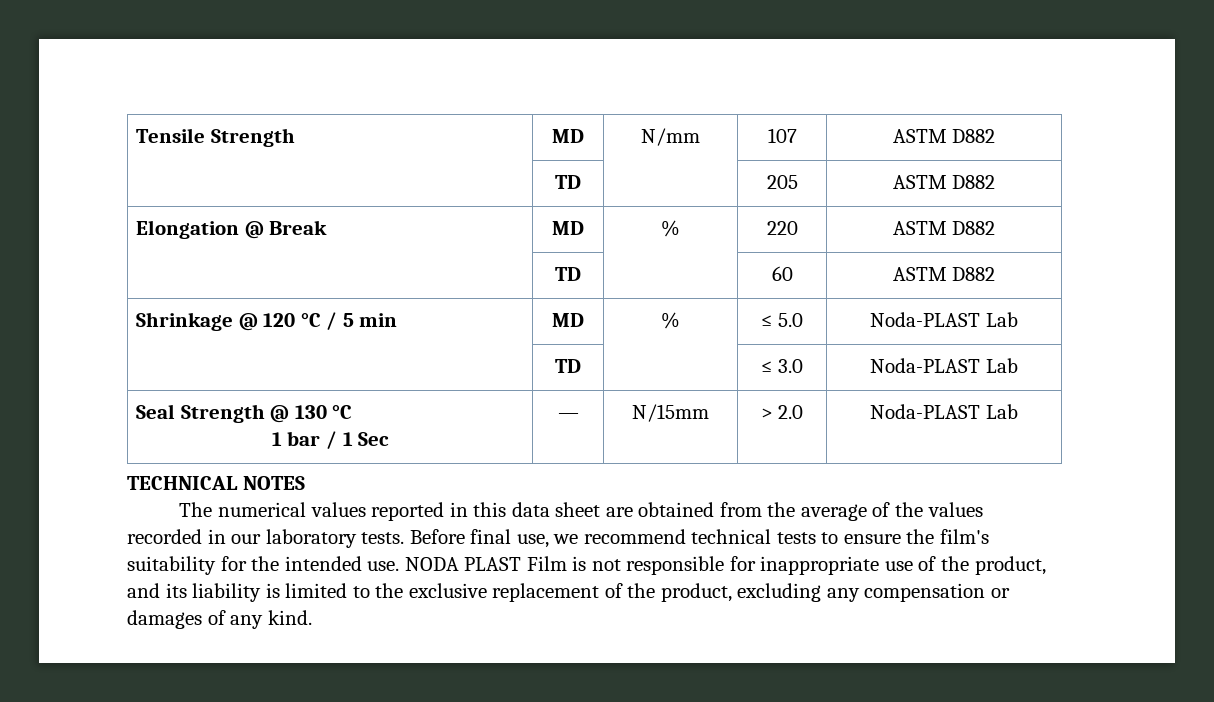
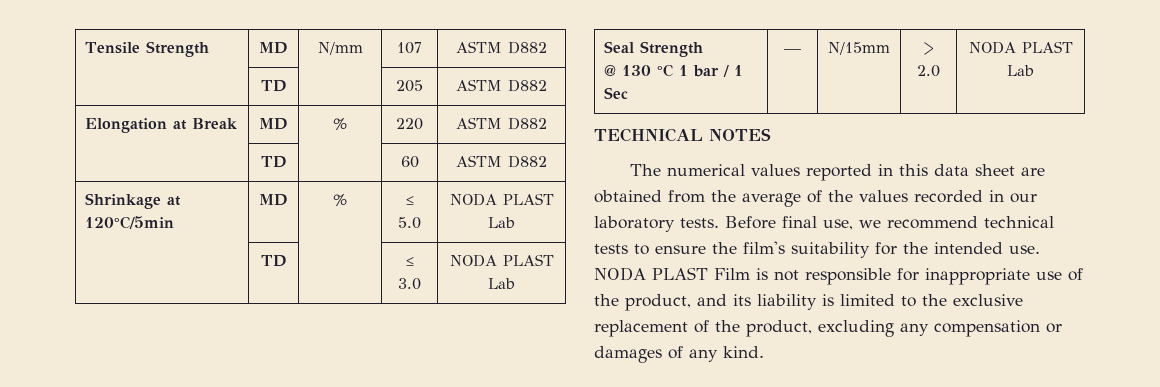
- Elongation @ Break | MD | % | 220 | ASTM D882
+ Elongation at Break | MD | % | 220 | ASTM D882
- Shrinkage @ 120 °C / 5 min | MD | % | ≤ 5.0 | Noda-PLAST Lab
+ Shrinkage at 120°C/5min | MD | % | ≤ 5.0 | NODA PLAST Lab
- | TD | | ≤ 3.0 | Noda-PLAST Lab
+ | TD | | ≤ 3.0 | NODA PLAST Lab
- Seal Strength @ 130 °C
- 1 bar / 1 Sec | — | N/15mm | > 2.0 | Noda-PLAST Lab
+ Seal Strength
+ @ 130 °C 1 bar / 1 Sec | — | N/15mm | > 2.0 | NODA PLAST Lab

